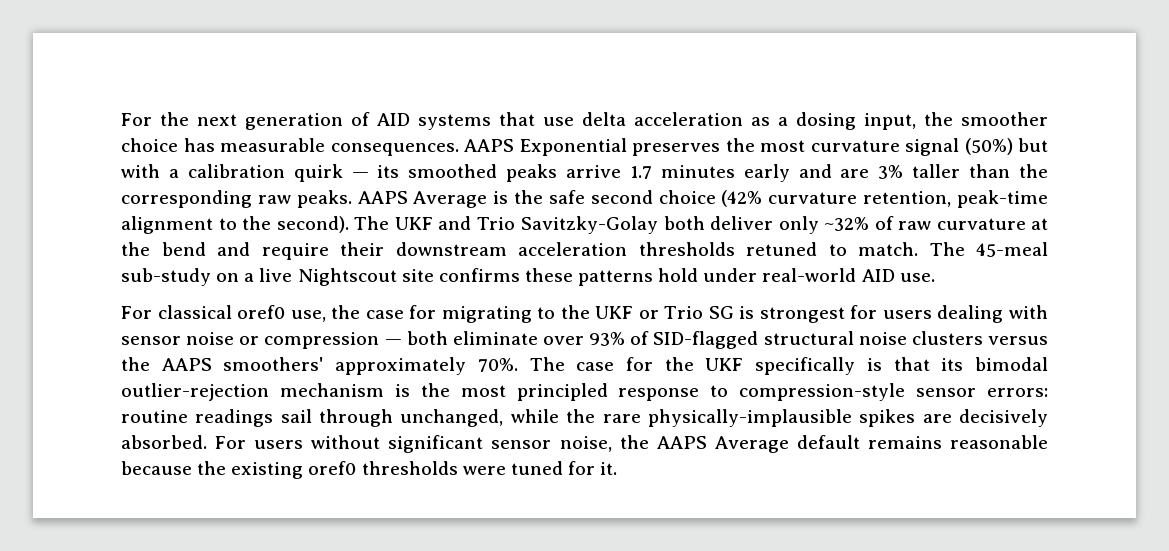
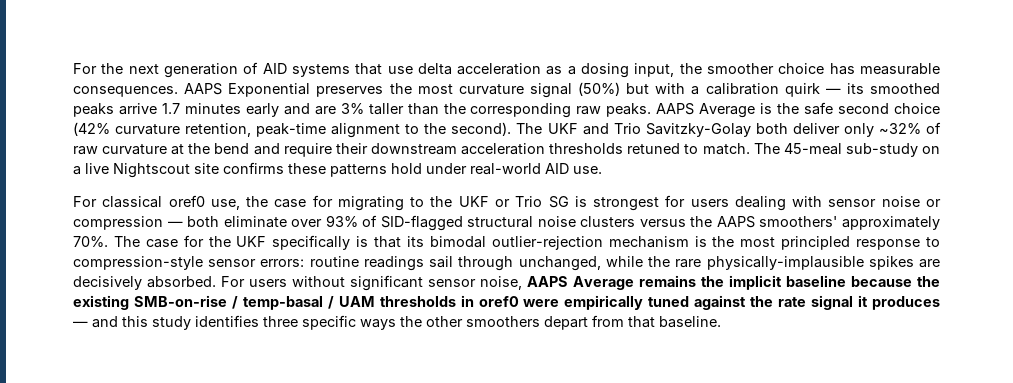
- For users without significant sensor noise, the AAPS Average default remains reasonable because the existing oref0 thresholds were tuned for it.
+ For users without significant sensor noise, AAPS Average remains the implicit baseline because the existing SMB-on-rise / temp-basal / UAM thresholds in oref0 were empirically tuned against the rate signal it produces — and this study identifies three specific ways the other smoothers depart from that baseline.

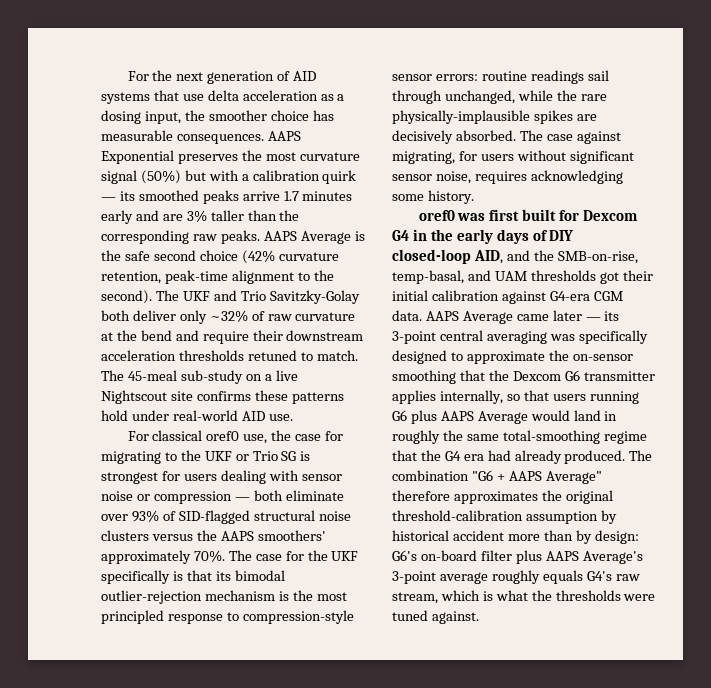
- For users without significant sensor noise, AAPS Average remains the implicit baseline because the existing SMB-on-rise / temp-basal / UAM thresholds in oref0 were empirically tuned against the rate signal it produces — and this study identifies three specific ways the other smoothers depart from that baseline.
+ The case against migrating, for users without significant sensor noise, requires acknowledging some history.
+ oref0 was first built for Dexcom G4 in the early days of DIY closed-loop AID, and the SMB-on-rise, temp-basal, and UAM thresholds got their initial calibration against G4-era CGM data. AAPS Average came later — its 3-point central averaging was specifically designed to approximate the on-sensor smoothing that the Dexcom G6 transmitter applies internally, so that users running G6 plus AAPS Average would land in roughly the same total-smoothing regime that the G4 era had already produced. The combination "G6 + AAPS Average" therefore approximates the original threshold-calibration assumption by historical accident more than by design: G6's on-board filter plus AAPS Average's 3-point average roughly equals G4's raw stream, which is what the thresholds were tuned against.

